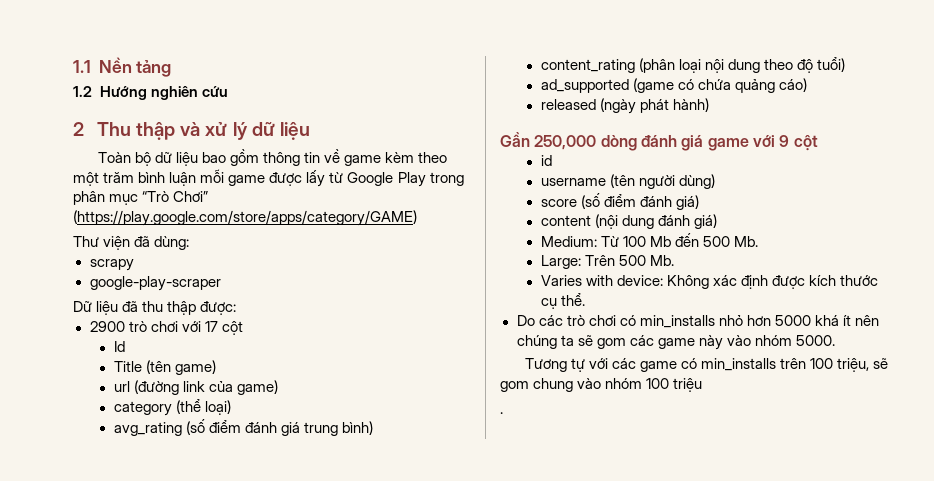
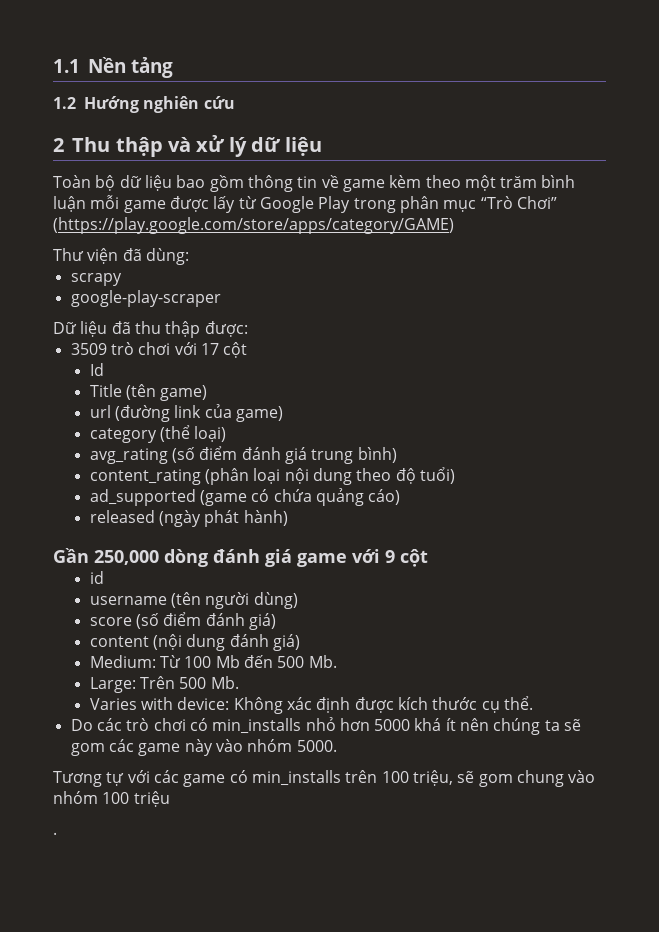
- 2900 trò chơi với 17 cột
+ 3509 trò chơi với 17 cột

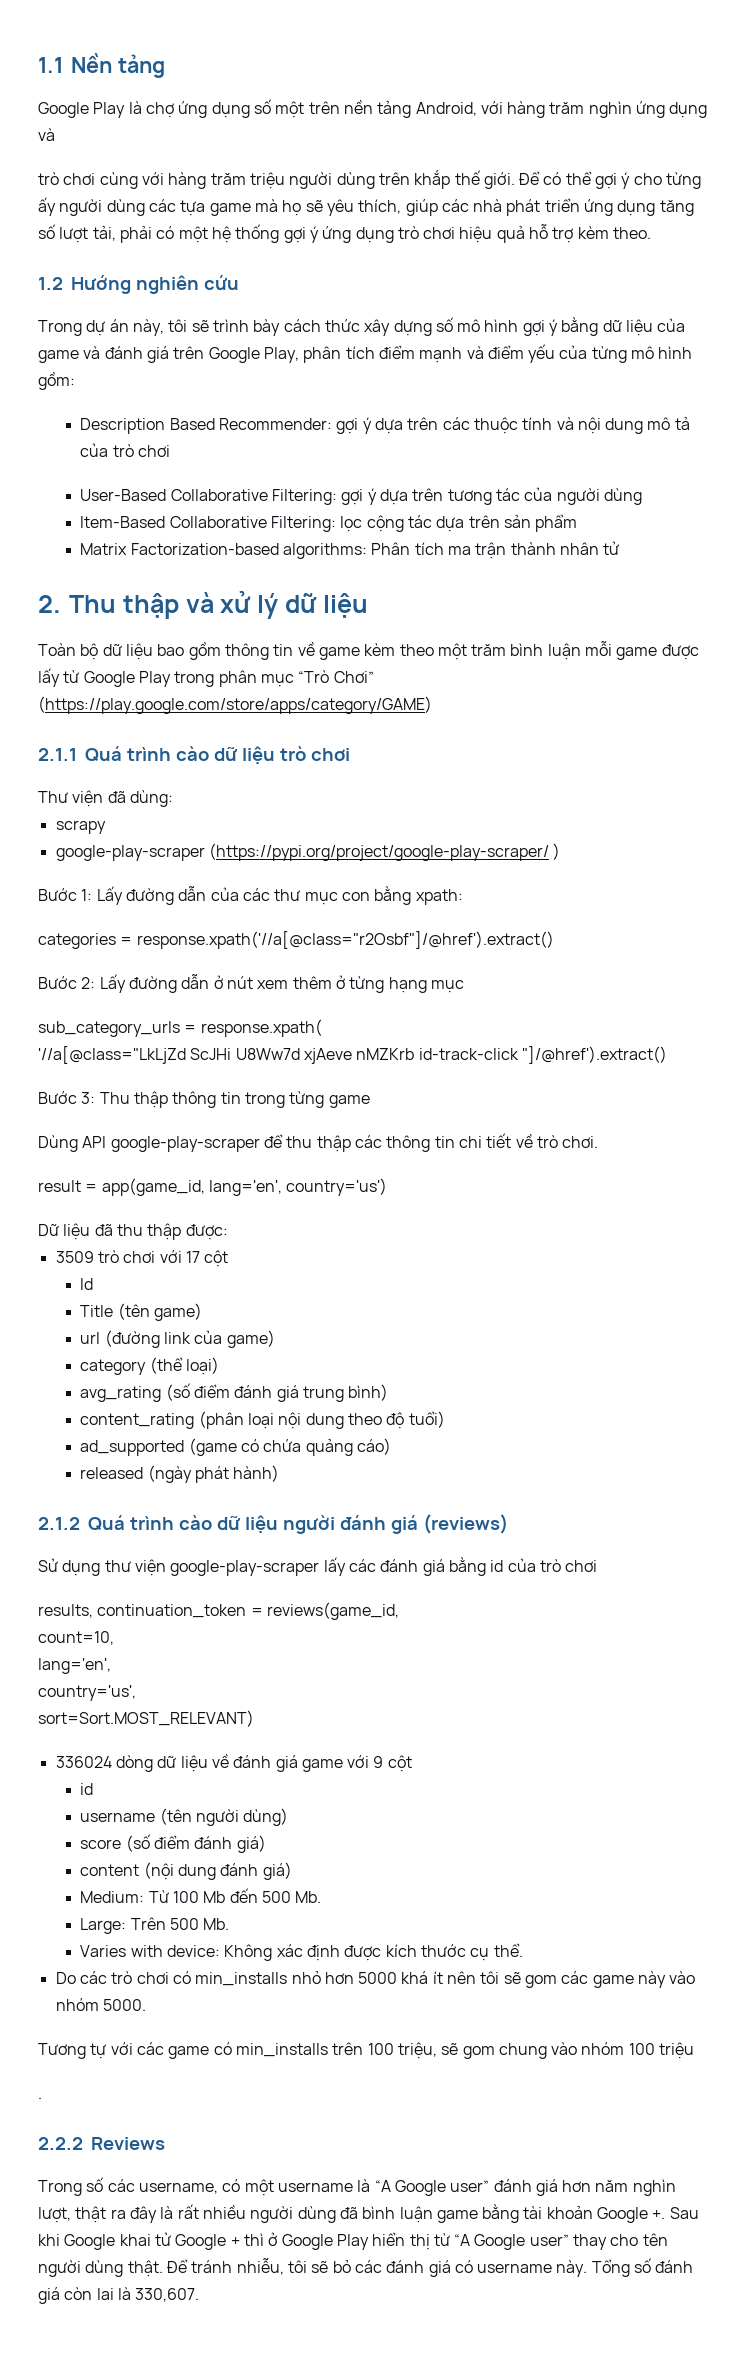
+ Google Play là chợ ứng dụng số một trên nền tảng Android, với hàng trăm nghìn ứng dụng và
+ trò chơi cùng với hàng trăm triệu người dùng trên khắp thế giới. Để có thể gợi ý cho từng ấy người dùng các tựa game mà họ sẽ yêu thích, giúp các nhà phát triển ứng dụng tăng số lượt tải, phải có một hệ thống gợi ý ứng dụng trò chơi hiệu quả hỗ trợ kèm theo.
  1.2 Hướng nghiên cứu
- 2 Thu thập và xử lý dữ liệu
+ Trong dự án này, tôi sẽ trình bày cách thức xây dựng số mô hình gợi ý bằng dữ liệu của game và đánh giá trên Google Play, phân tích điểm mạnh và điểm yếu của từng mô hình gồm:
+ Description Based Recommender: gợi ý dựa trên các thuộc tính và nội dung mô tả của trò chơi
+ User-Based Collaborative Filtering: gợi ý dựa trên tương tác của người dùng
+ Item-Based Collaborative Filtering: lọc cộng tác dựa trên sản phẩm
+ Matrix Factorization-based algorithms: Phân tích ma trận thành nhân tử
+ 2. Thu thập và xử lý dữ liệu
+ 2.1.1 Quá trình cào dữ liệu trò chơi
- google-play-scraper
+ google-play-scraper (https://pypi.org/project/google-play-scraper/ )
+ Bước 1: Lấy đường dẫn của các thư mục con bằng xpath:
+ categories = response.xpath('//a[@class="r2Osbf"]/@href').extract()
+ Bước 2: Lấy đường dẫn ở nút xem thêm ở từng hạng mục
+ sub_category_urls = response.xpath(
+ '//a[@class="LkLjZd ScJHi U8Ww7d xjAeve nMZKrb id-track-click "]/@href').extract()
+ Bước 3: Thu thập thông tin trong từng game
+ Dùng API google-play-scraper để thu thập các thông tin chi tiết về trò chơi.
+ result = app(game_id, lang='en', country='us')
- Gần 250,000 dòng đánh giá game với 9 cột
+ 2.1.2 Quá trình cào dữ liệu người đánh giá (reviews)
+ Sử dụng thư viện google-play-scraper lấy các đánh giá bằng id của trò chơi
+ results, continuation_token = reviews(game_id,
+ count=10,
+ lang='en',
+ country='us',
+ sort=Sort.MOST_RELEVANT)
+ 336024 dòng dữ liệu về đánh giá game với 9 cột
- Do các trò chơi có min_installs nhỏ hơn 5000 khá ít nên chúng ta sẽ gom các game này vào nhóm 5000.
+ Do các trò chơi có min_installs nhỏ hơn 5000 khá ít nên tôi sẽ gom các game này vào nhóm 5000.
+ 2.2.2 Reviews
+ Trong số các username, có một username là “A Google user” đánh giá hơn năm nghìn lượt, thật ra đây là rất nhiều người dùng đã bình luận game bằng tài khoản Google +. Sau khi Google khai tử Google + thì ở Google Play hiển thị từ “A Google user” thay cho tên người dùng thật. Để tránh nhiễu, tôi sẽ bỏ các đánh giá có username này. Tổng số đánh giá còn lai là 330,607.

